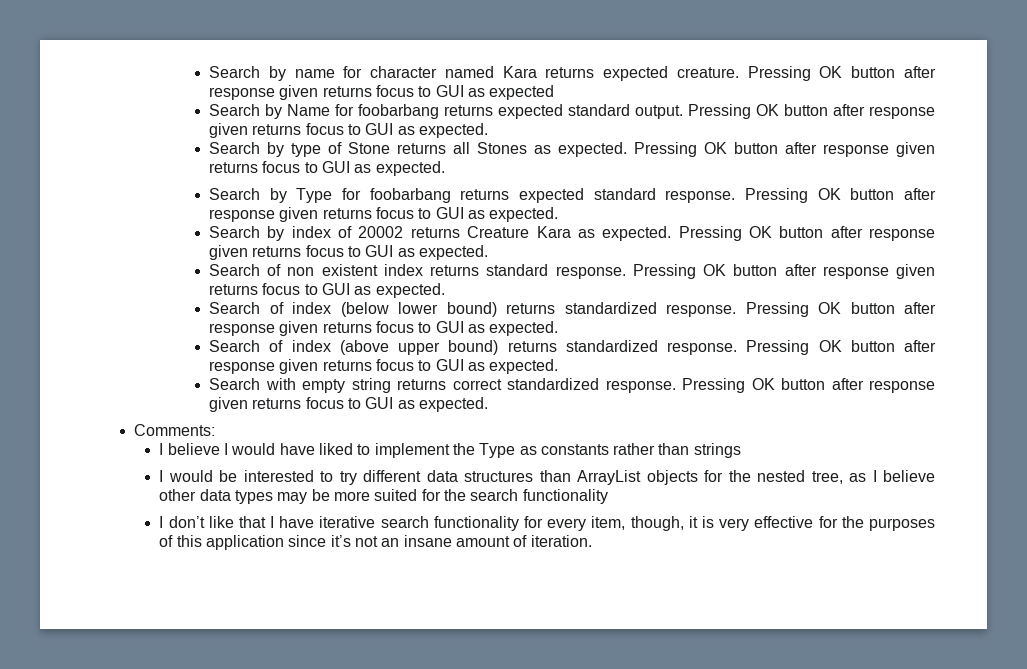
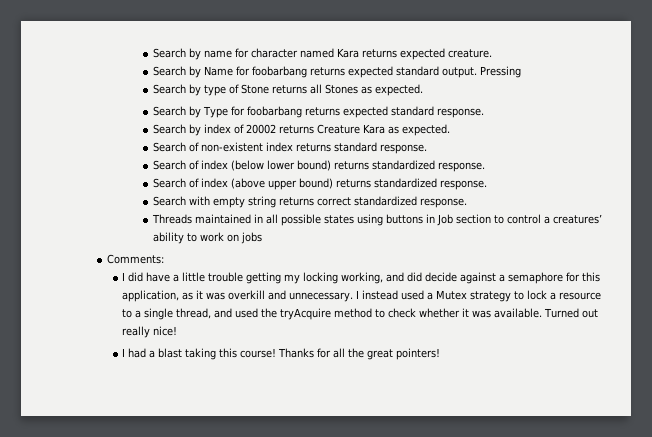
- Pressing OK button after response given returns focus to GUI as expected
- Search by Name for foobarbang returns expected standard output. Pressing OK button after response given returns focus to GUI as expected.
+ Search by Name for foobarbang returns expected standard output. Pressing
- Search by type of Stone returns all Stones as expected. Pressing OK button after response given returns focus to GUI as expected.
+ Search by type of Stone returns all Stones as expected.
- Search by Type for foobarbang returns expected standard response. Pressing OK button after response given returns focus to GUI as expected.
+ Search by Type for foobarbang returns expected standard response.
- Search by index of 20002 returns Creature Kara as expected. Pressing OK button after response given returns focus to GUI as expected.
- Search of non existent index returns standard response. Pressing OK button after response given returns focus to GUI as expected.
+ Search by index of 20002 returns Creature Kara as expected.
+ Search of non-existent index returns standard response.
- Search of index (below lower bound) returns standardized response. Pressing OK button after response given returns focus to GUI as expected.
+ Search of index (below lower bound) returns standardized response.
- Search of index (above upper bound) returns standardized response. Pressing OK button after response given returns focus to GUI as expected.
+ Search of index (above upper bound) returns standardized response.
- Search with empty string returns correct standardized response. Pressing OK button after response given returns focus to GUI as expected.
+ Search with empty string returns correct standardized response.
+ Threads maintained in all possible states using buttons in Job section to control a creatures’ ability to work on jobs
  Comments:
- I believe I would have liked to implement the Type as constants rather than strings
- I would be interested to try different data structures than ArrayList objects for the nested tree, as I believe other data types may be more suited for the search functionality
- I don’t like that I have iterative search functionality for every item, though, it is very effective for the purposes of this application since it’s not an insane amount of iteration.
+ I did have a little trouble getting my locking working, and did decide against a semaphore for this application, as it was overkill and unnecessary. I instead used a Mutex strategy to lock a resource to a single thread, and used the tryAcquire method to check whether it was available. Turned out really nice!
+ I had a blast taking this course! Thanks for all the great pointers!

